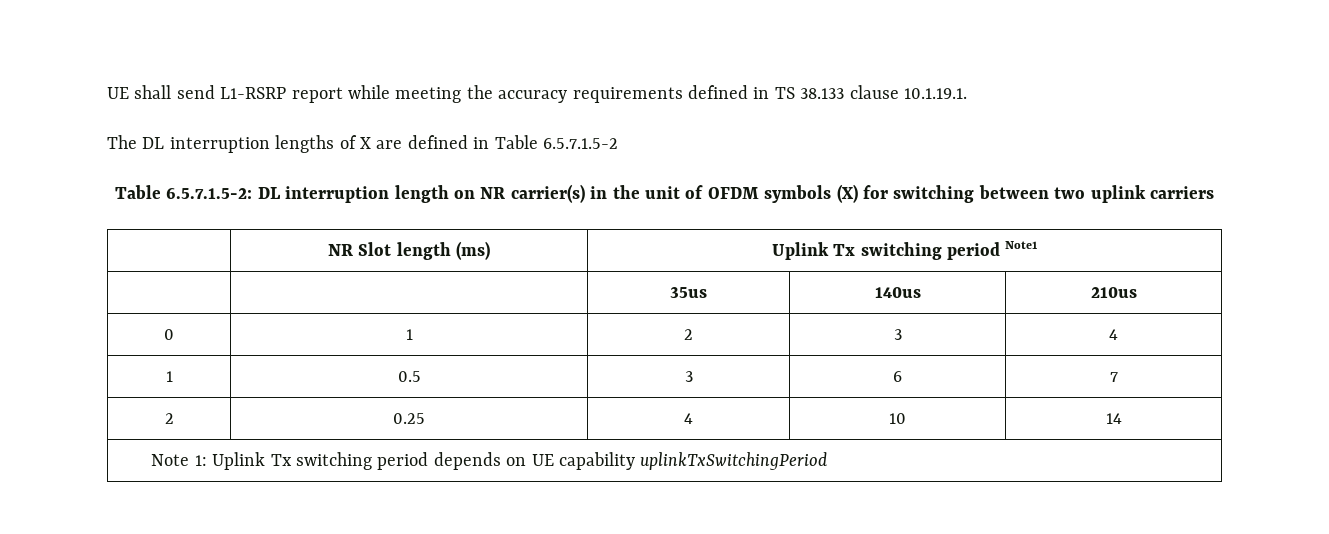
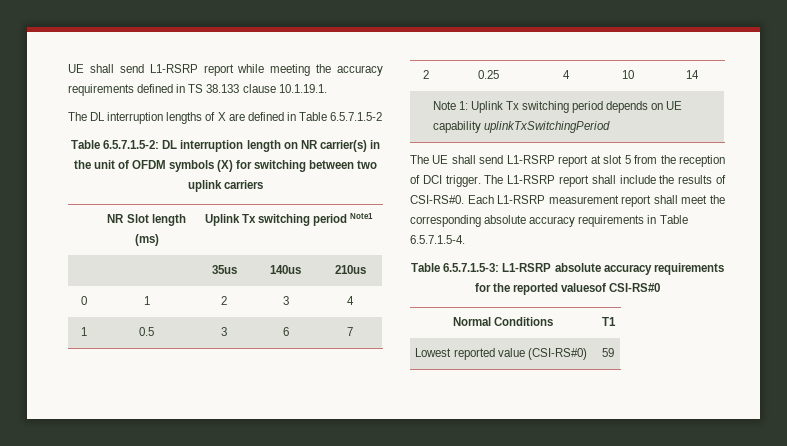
+ The UE shall send L1-RSRP report at slot 5 from the reception of DCI trigger. The L1-RSRP report shall include the results of CSI-RS#0. Each L1-RSRP measurement report shall meet the corresponding absolute accuracy requirements in Table 6.5.7.1.5-4.
+ Table 6.5.7.1.5-3: L1-RSRP absolute accuracy requirements for the reported valuesof CSI-RS#0
+ Normal Conditions | T1
+ Lowest reported value (CSI-RS#0) | 59

